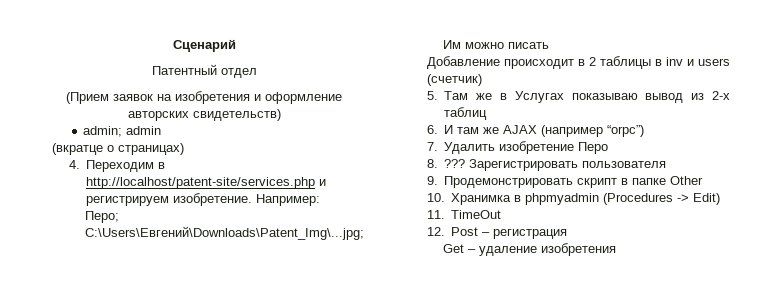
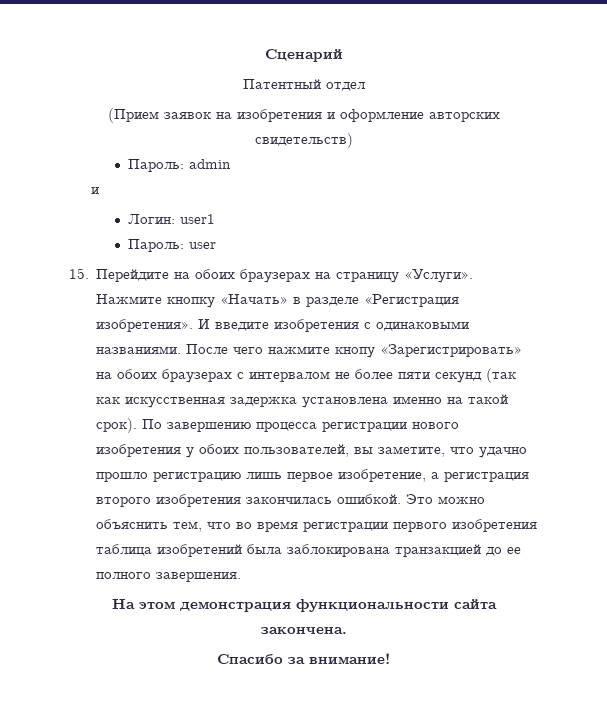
- admin; admin
- (вкратце о страницах)
- 4. Переходим в http://localhost/patent-site/services.php и регистрируем изобретение. Например:
- Перо; C:\Users\Евгений\Downloads\Patent_Img\...jpg; Им можно писать
- Добавление происходит в 2 таблицы в inv и users (счетчик)
- 5. Там же в Услугах показываю вывод из 2-х таблиц
- 6. И там же AJAX (например “orpc”)
- 7. Удалить изобретение Перо
- 8. ??? Зарегистрировать пользователя
- 9. Продемонстрировать скрипт в папке Other
- 10. Хранимка в phpmyadmin (Procedures -> Edit)
- 11. TimeOut
- 12. Post – регистрация
- Get – удаление изобретения
+ Пароль: admin
+ и
+ Логин: user1
+ Пароль: user
+ 15. Перейдите на обоих браузерах на страницу «Услуги». Нажмите кнопку «Начать» в разделе «Регистрация изобретения». И введите изобретения с одинаковыми названиями. После чего нажмите кнопу «Зарегистрировать» на обоих браузерах с интервалом не более пяти секунд (так как искусственная задержка установлена именно на такой срок). По завершению процесса регистрации нового изобретения у обоих пользователей, вы заметите, что удачно прошло регистрацию лишь первое изобретение, а регистрация второго изобретения закончилась ошибкой. Это можно объяснить тем, что во время регистрации первого изобретения таблица изобретений была заблокирована транзакцией до ее полного завершения.
+ На этом демонстрация функциональности сайта закончена.
+ Спасибо за внимание!

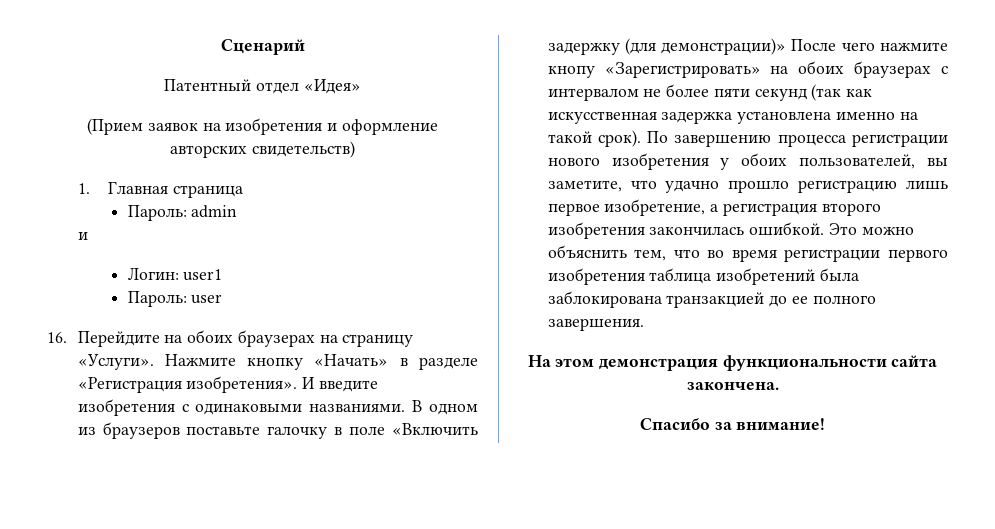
- Патентный отдел
+ Патентный отдел «Идея»
+ 1. Главная страница
- 15. Перейдите на обоих браузерах на страницу «Услуги».
+ 16. Перейдите на обоих браузерах на страницу «Услуги».
- После чего нажмите кнопу «Зарегистрировать» на обоих браузерах с интервалом не более пяти секунд (так как искусственная задержка установлена именно на такой срок).
+ В одном из браузеров поставьте галочку в поле «Включить задержку (для демонстрации)» После чего нажмите кнопу «Зарегистрировать» на обоих браузерах с интервалом не более пяти секунд (так как искусственная задержка установлена именно на такой срок).

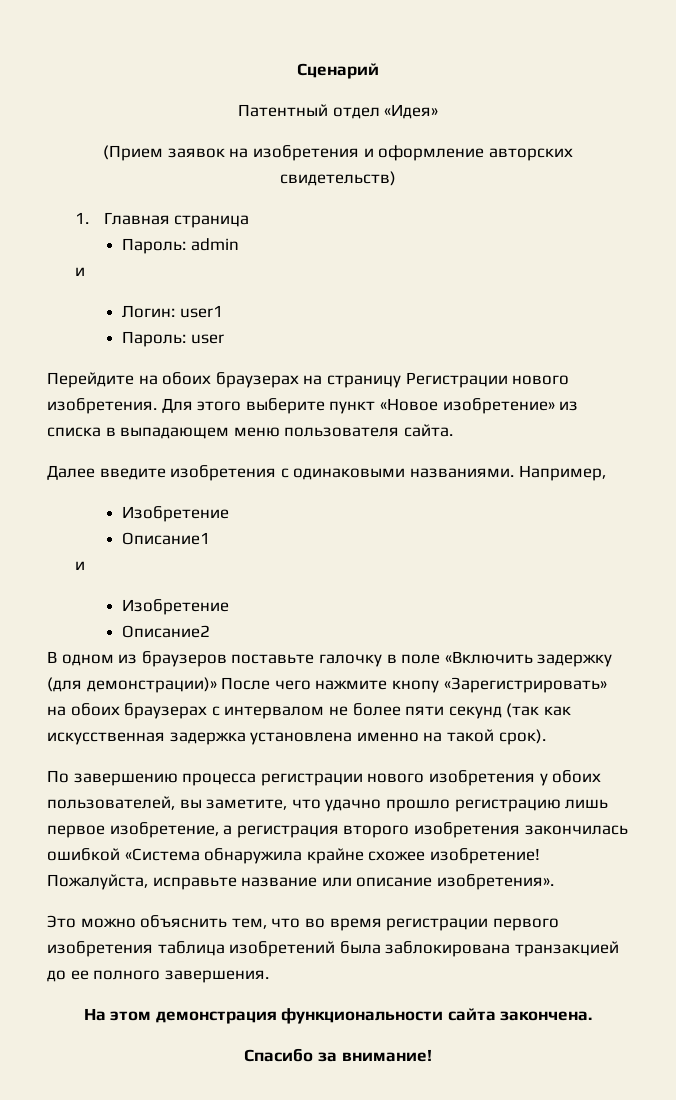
- 16. Перейдите на обоих браузерах на страницу «Услуги». Нажмите кнопку «Начать» в разделе «Регистрация изобретения». И введите изобретения с одинаковыми названиями. В одном из браузеров поставьте галочку в поле «Включить задержку (для демонстрации)» После чего нажмите кнопу «Зарегистрировать» на обоих браузерах с интервалом не более пяти секунд (так как искусственная задержка установлена именно на такой срок). По завершению процесса регистрации нового изобретения у обоих пользователей, вы заметите, что удачно прошло регистрацию лишь первое изобретение, а регистрация второго изобретения закончилась ошибкой. Это можно объяснить тем, что во время регистрации первого изобретения таблица изобретений была заблокирована транзакцией до ее полного завершения.
+ Перейдите на обоих браузерах на страницу Регистрации нового изобретения. Для этого выберите пункт «Новое изобретение» из списка в выпадающем меню пользователя сайта.
+ Далее введите изобретения с одинаковыми названиями. Например,
+ Изобретение
+ Описание1
+ и
+ Изобретение
+ Описание2
+ В одном из браузеров поставьте галочку в поле «Включить задержку (для демонстрации)» После чего нажмите кнопу «Зарегистрировать» на обоих браузерах с интервалом не более пяти секунд (так как искусственная задержка установлена именно на такой срок).
+ По завершению процесса регистрации нового изобретения у обоих пользователей, вы заметите, что удачно прошло регистрацию лишь первое изобретение, а регистрация второго изобретения закончилась ошибкой «Система обнаружила крайне схожее изобретение! Пожалуйста, исправьте название или описание изобретения».
+ Это можно объяснить тем, что во время регистрации первого изобретения таблица изобретений была заблокирована транзакцией до ее полного завершения.

